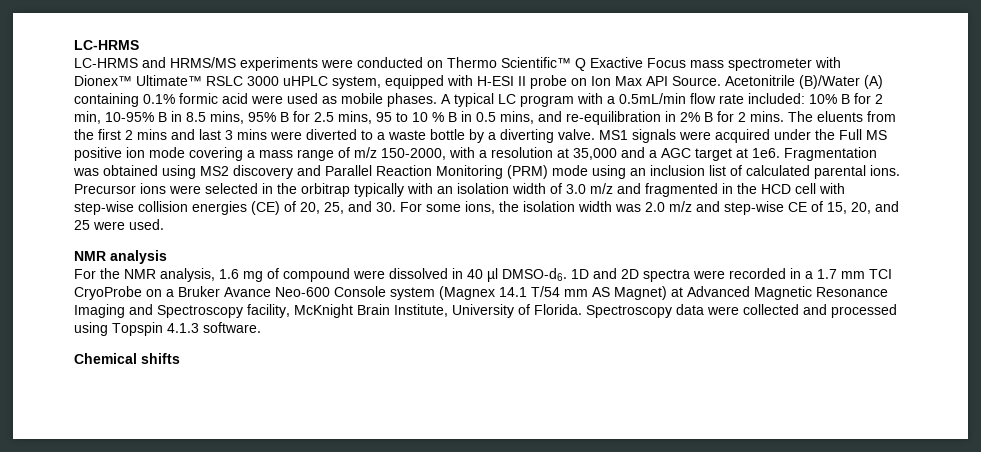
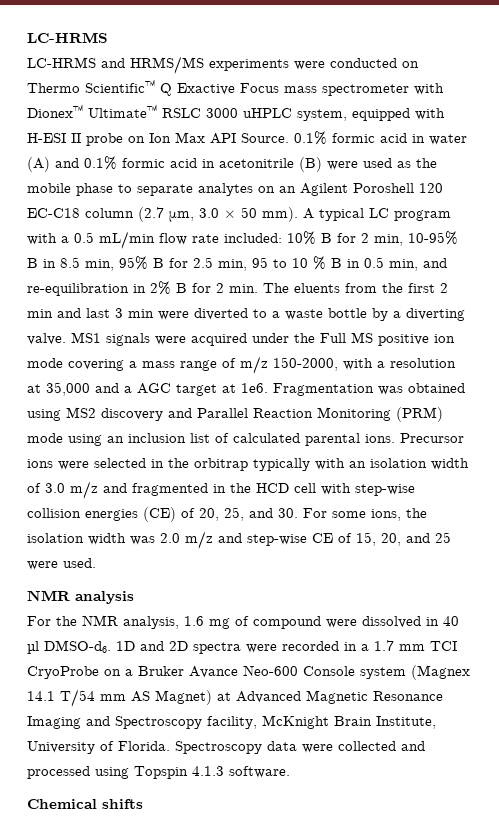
- Acetonitrile (B)/Water (A) containing 0.1% formic acid were used as mobile phases.
+ 0.1% formic acid in water (A) and 0.1% formic acid in acetonitrile (B) were used as the mobile phase to separate analytes on an Agilent Poroshell 120 EC-C18 column (2.7 μm, 3.0 × 50 mm).
- A typical LC program with a 0.5mL/min flow rate included: 10% B for 2 min, 10-95% B in 8.5 mins, 95% B for 2.5 mins, 95 to 10 % B in 0.5 mins, and re-equilibration in 2% B for 2 mins. The eluents from the first 2 mins and last 3 mins were diverted to a waste bottle by a diverting valve.
+ A typical LC program with a 0.5 mL/min flow rate included: 10% B for 2 min, 10-95% B in 8.5 min, 95% B for 2.5 min, 95 to 10 % B in 0.5 min, and re-equilibration in 2% B for 2 min. The eluents from the first 2 min and last 3 min were diverted to a waste bottle by a diverting valve.

